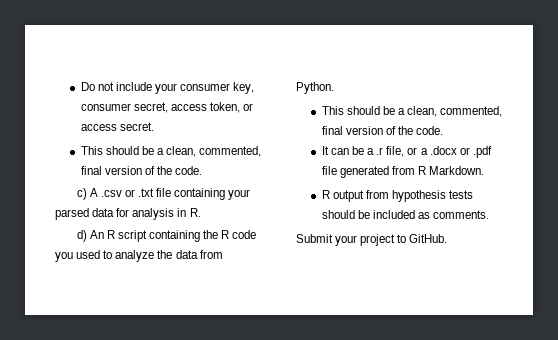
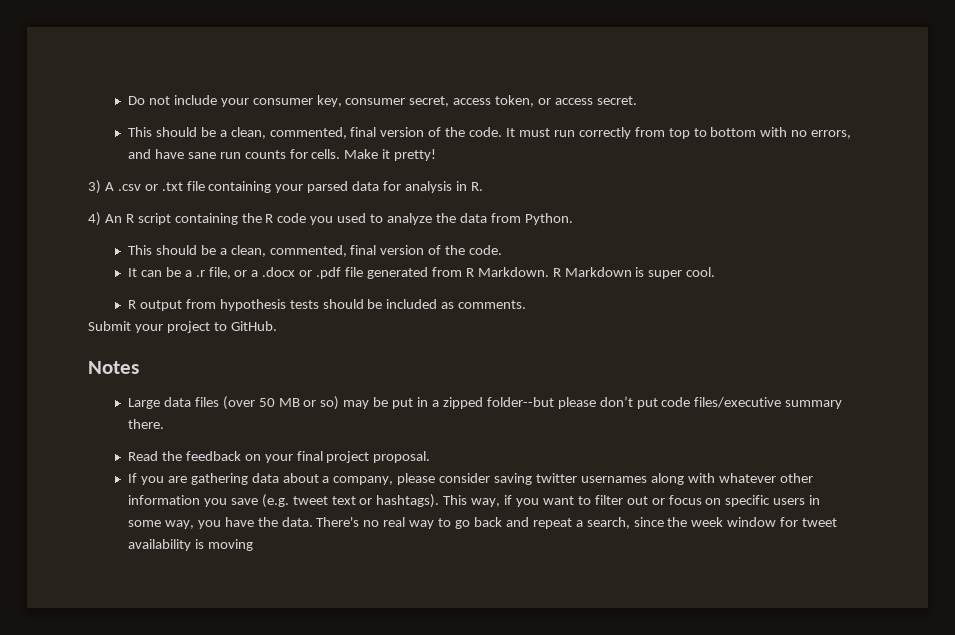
  Do not include your consumer key, consumer secret, access token, or access secret.
- This should be a clean, commented, final version of the code.
- c) A .csv or .txt file containing your parsed data for analysis in R.
+ This should be a clean, commented, final version of the code. It must run correctly from top to bottom with no errors, and have sane run counts for cells. Make it pretty!
+ 3) A .csv or .txt file containing your parsed data for analysis in R.
- d) An R script containing the R code you used to analyze the data from Python.
+ 4) An R script containing the R code you used to analyze the data from Python.
+ R Markdown is super cool.
+ Notes
+ Large data files (over 50 MB or so) may be put in a zipped folder--but please don’t put code files/executive summary there.
+ Read the feedback on your final project proposal.
+ If you are gathering data about a company, please consider saving twitter usernames along with whatever other information you save (e.g. tweet text or hashtags). This way, if you want to filter out or focus on specific users in some way, you have the data. There's no real way to go back and repeat a search, since the week window for tweet availability is moving

